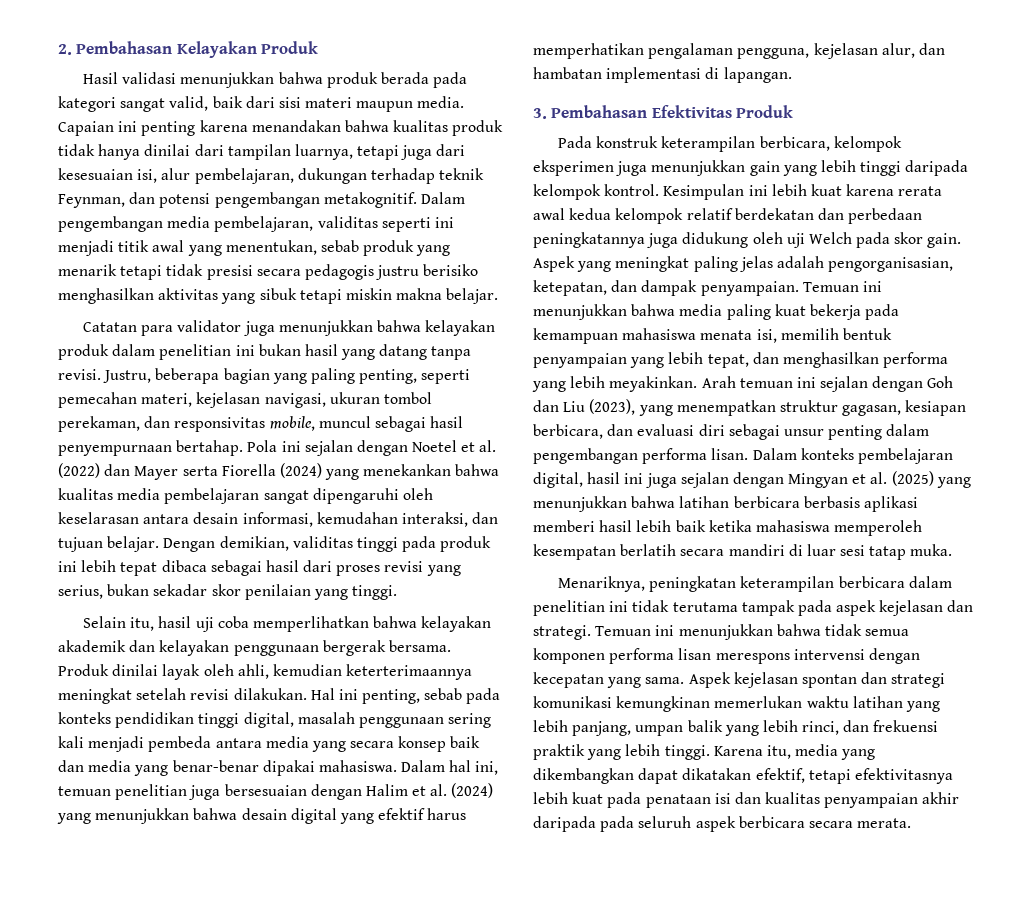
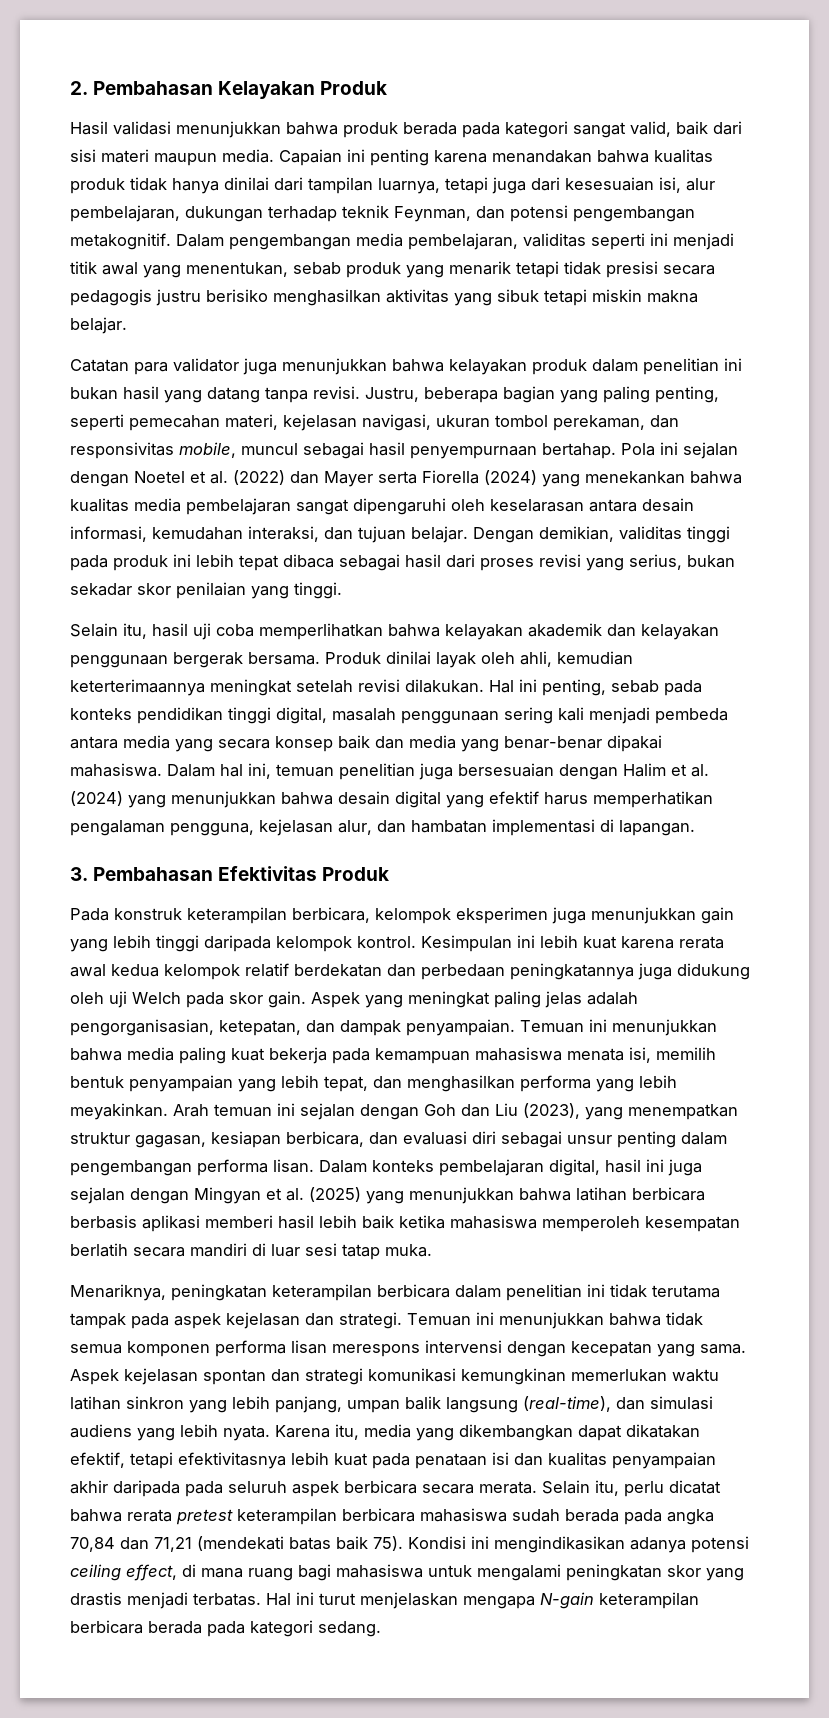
- Aspek kejelasan spontan dan strategi komunikasi kemungkinan memerlukan waktu latihan yang lebih panjang, umpan balik yang lebih rinci, dan frekuensi praktik yang lebih tinggi.
+ Aspek kejelasan spontan dan strategi komunikasi kemungkinan memerlukan waktu latihan sinkron yang lebih panjang, umpan balik langsung (real-time), dan simulasi audiens yang lebih nyata.
+ Selain itu, perlu dicatat bahwa rerata pretest keterampilan berbicara mahasiswa sudah berada pada angka 70,84 dan 71,21 (mendekati batas baik 75). Kondisi ini mengindikasikan adanya potensi ceiling effect, di mana ruang bagi mahasiswa untuk mengalami peningkatan skor yang drastis menjadi terbatas. Hal ini turut menjelaskan mengapa N-gain keterampilan berbicara berada pada kategori sedang.

